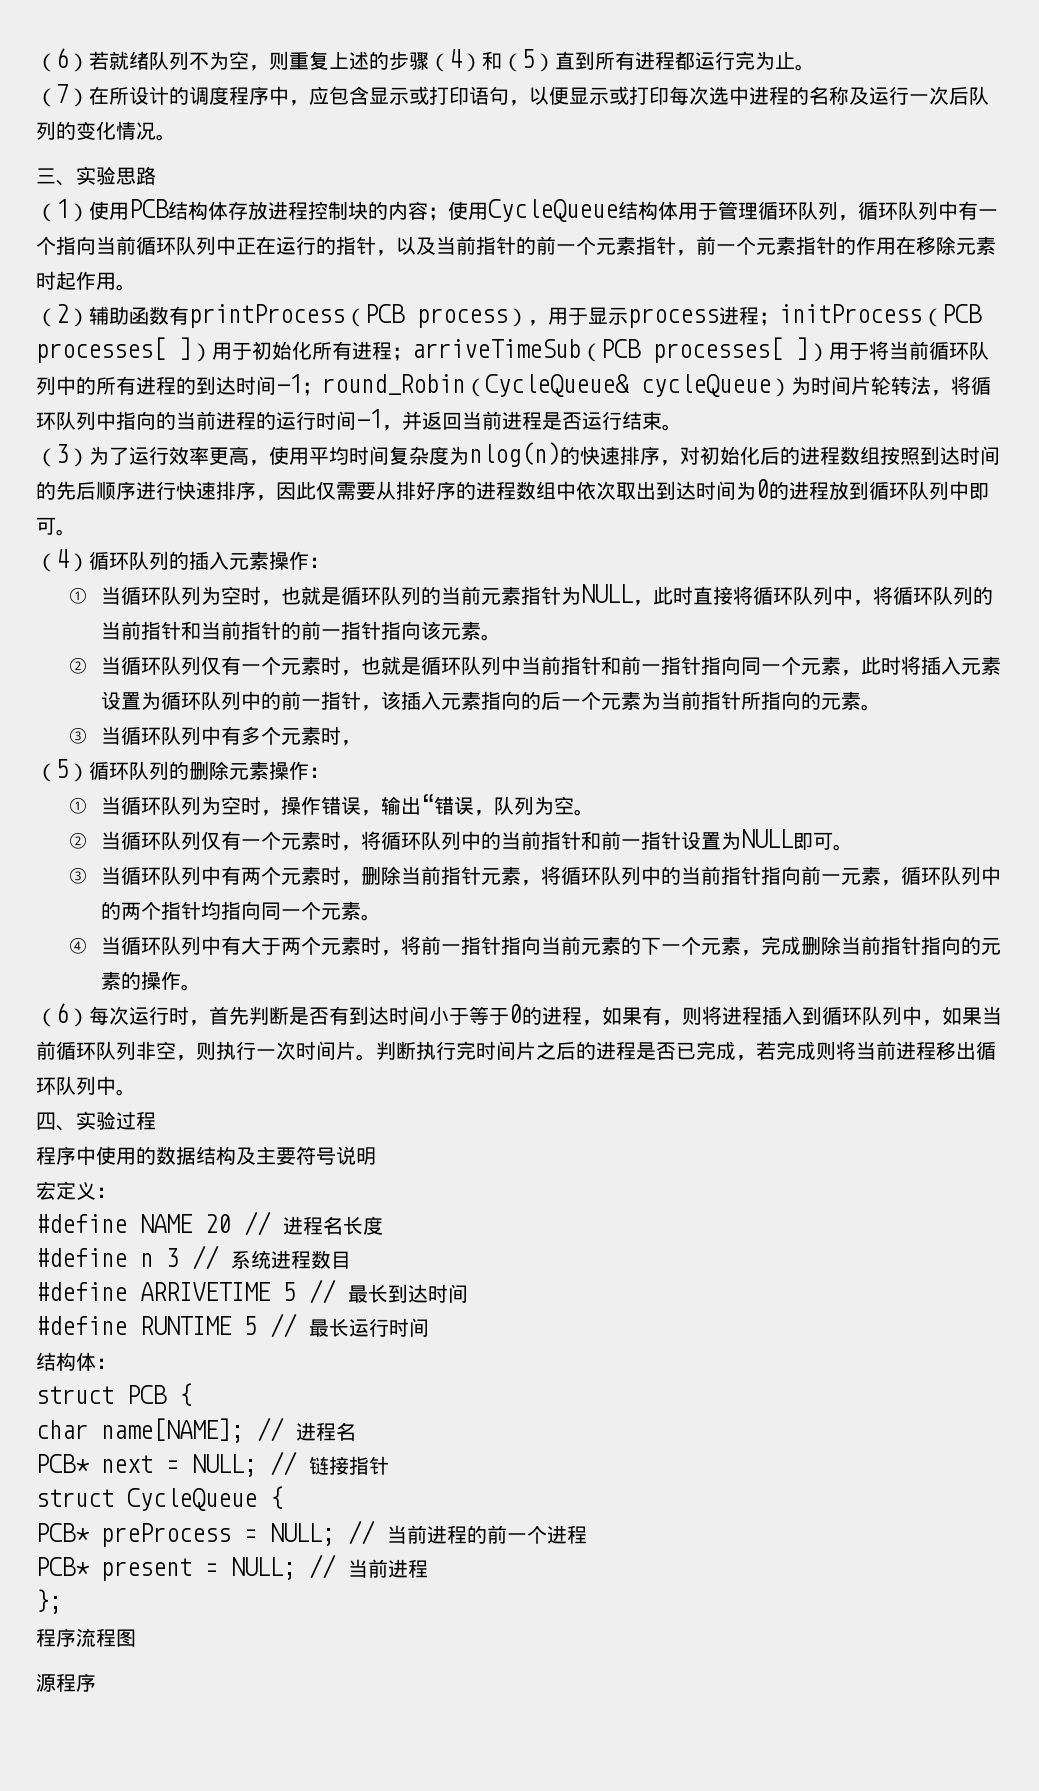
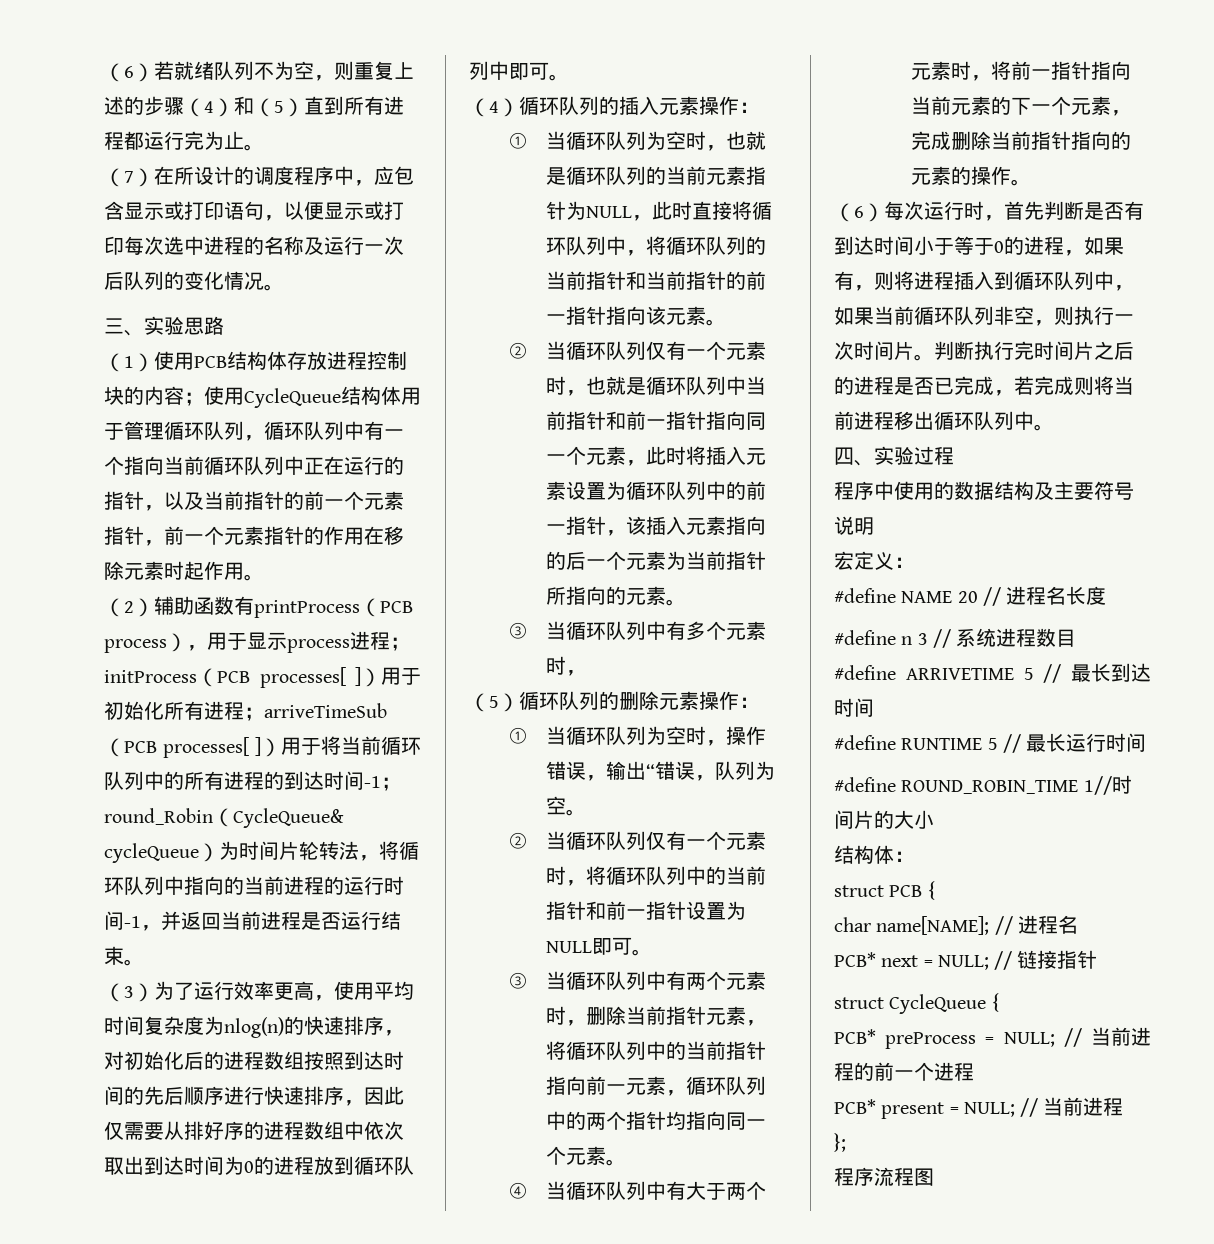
+ #define ROUND_ROBIN_TIME 1//时间片的大小
- 源程序

